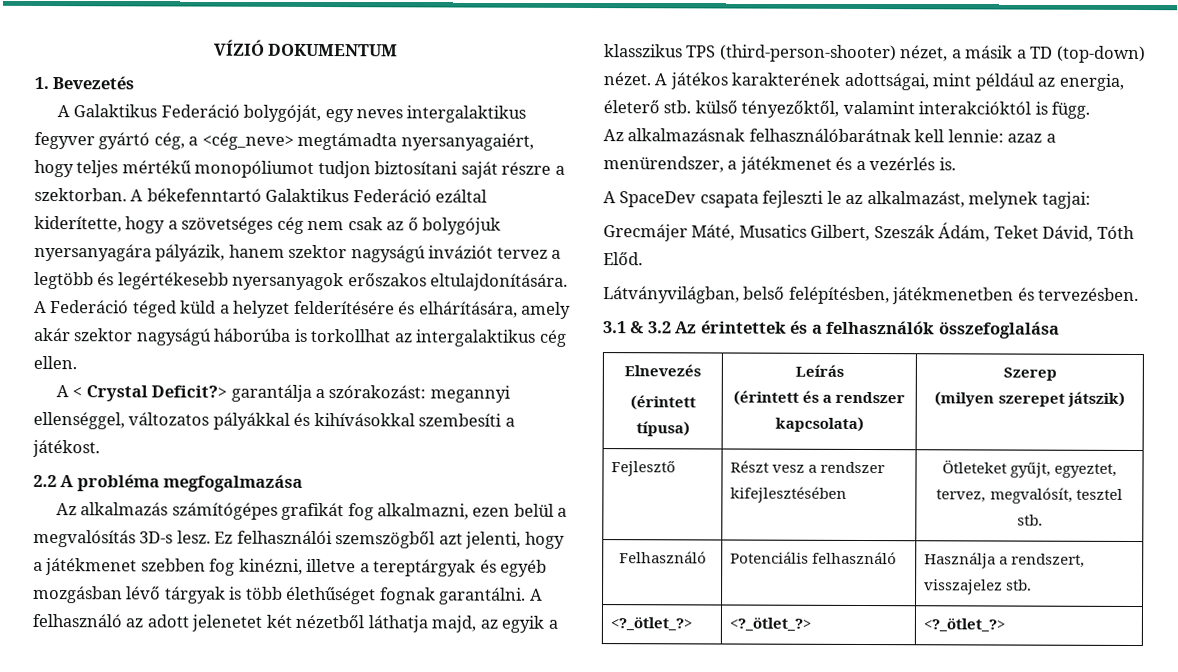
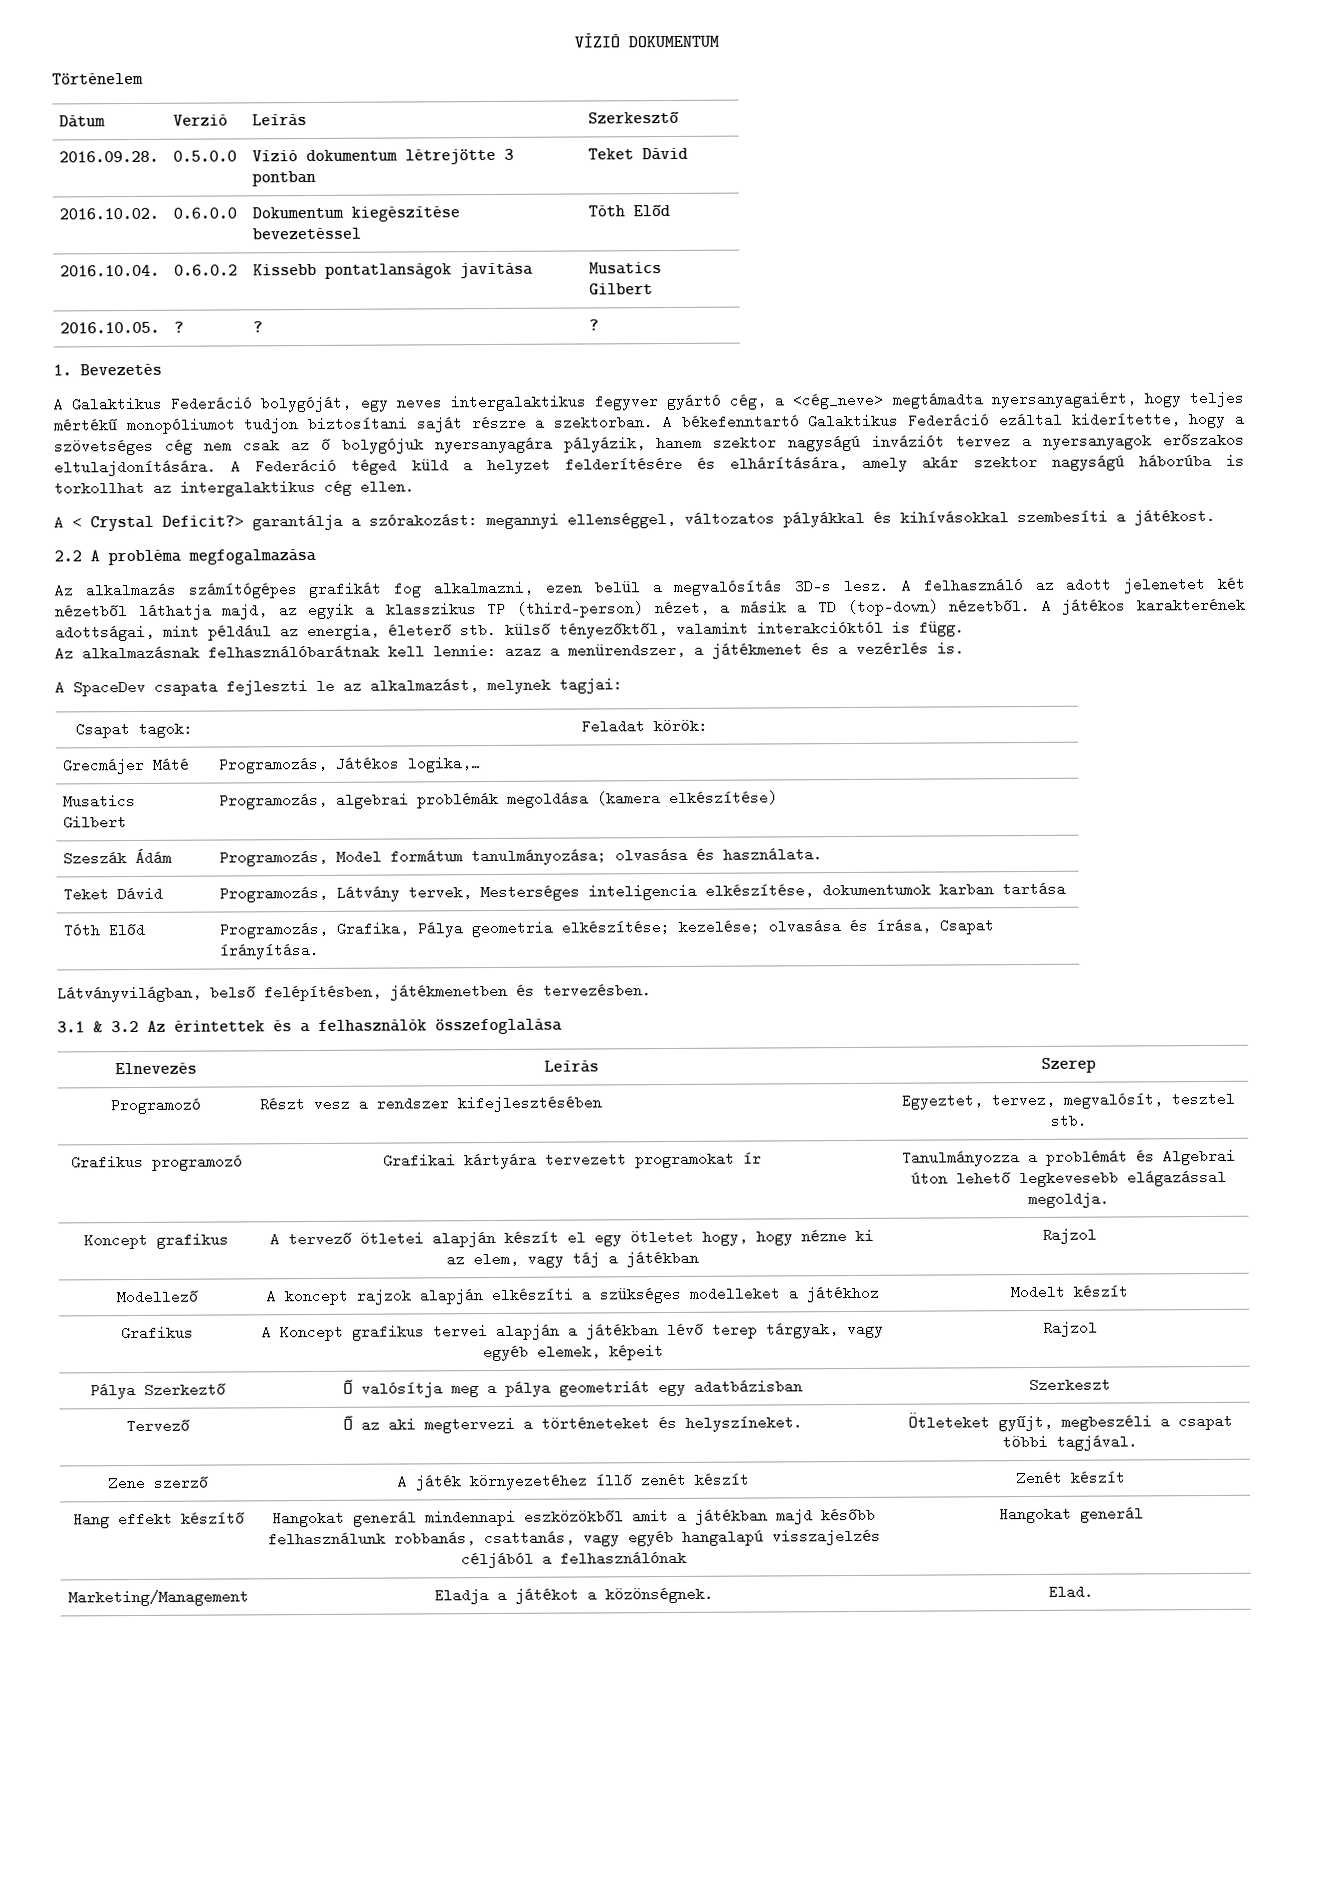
+ Történelem
+ Dátum | Verzió | Leírás | Szerkesztő
+ 2016.09.28. | 0.5.0.0 | Vízió dokumentum létrejötte 3 pontban | Teket Dávid
+ 2016.10.02. | 0.6.0.0 | Dokumentum kiegészítése bevezetéssel | Tóth Előd
+ 2016.10.04. | 0.6.0.2 | Kissebb pontatlanságok javítása | Musatics Gilbert
+ 2016.10.05. | ? | ? | ?
- A békefenntartó Galaktikus Federáció ezáltal kiderítette, hogy a szövetséges cég nem csak az ő bolygójuk nyersanyagára pályázik, hanem szektor nagyságú inváziót tervez a legtöbb és legértékesebb nyersanyagok erőszakos eltulajdonítására.
+ A békefenntartó Galaktikus Federáció ezáltal kiderítette, hogy a szövetséges cég nem csak az ő bolygójuk nyersanyagára pályázik, hanem szektor nagyságú inváziót tervez a nyersanyagok erőszakos eltulajdonítására.
- Ez felhasználói szemszögből azt jelenti, hogy a játékmenet szebben fog kinézni, illetve a tereptárgyak és egyéb mozgásban lévő tárgyak is több élethűséget fognak garantálni.
- A felhasználó az adott jelenetet két nézetből láthatja majd, az egyik a klasszikus TPS (third-person-shooter) nézet, a másik a TD (top-down) nézet.
+ A felhasználó az adott jelenetet két nézetből láthatja majd, az egyik a klasszikus TP (third-person) nézet, a másik a TD (top-down) nézetből.
- Grecmájer Máté, Musatics Gilbert, Szeszák Ádám, Teket Dávid, Tóth Előd.
+ Csapat tagok: | Feladat körök:
+ Grecmájer Máté | Programozás, Játékos logika,…
+ Musatics Gilbert | Programozás, algebrai problémák megoldása (kamera elkészítése)
+ Szeszák Ádám | Programozás, Model formátum tanulmányozása; olvasása és használata.
+ Teket Dávid | Programozás, Látvány tervek, Mesterséges inteligencia elkészítése, dokumentumok karban tartása
+ Tóth Előd | Programozás, Grafika, Pálya geometria elkészítése; kezelése; olvasása és írása, Csapat írányítása.
- Elnevezés
- (érintett típusa) | Leírás
- (érintett és a rendszer kapcsolata) | Szerep
- (milyen szerepet játszik)
- Fejlesztő | Részt vesz a rendszer kifejlesztésében | Ötleteket gyűjt, egyeztet, tervez, megvalósít, tesztel stb.
+ Elnevezés | Leírás | Szerep
+ Programozó | Részt vesz a rendszer kifejlesztésében | Egyeztet, tervez, megvalósít, tesztel stb.
- Felhasználó | Potenciális felhasználó | Használja a rendszert, visszajelez stb.
- <?_ötlet_?> | <?_ötlet_?> | <?_ötlet_?>
+ Grafikus programozó | Grafikai kártyára tervezett programokat ír | Tanulmányozza a problémát és Algebrai úton lehető legkevesebb elágazással megoldja.
+ Koncept grafikus | A tervező ötletei alapján készít el egy ötletet hogy, hogy nézne ki az elem, vagy táj a játékban | Rajzol
+ Modellező | A koncept rajzok alapján elkészíti a szükséges modelleket a játékhoz | Modelt készít
+ Grafikus | A Koncept grafikus tervei alapján a játékban lévő terep tárgyak, vagy egyéb elemek, képeit | Rajzol
+ Pálya Szerkeztő | Ő valósítja meg a pálya geometriát egy adatbázisban | Szerkeszt
+ Tervező | Ő az aki megtervezi a történeteket és helyszíneket. | Ötleteket gyűjt, megbeszéli a csapat többi tagjával.
+ Zene szerző | A játék környezetéhez íllő zenét készít | Zenét készít
+ Hang effekt készítő | Hangokat generál mindennapi eszközökből amit a játékban majd később felhasználunk robbanás, csattanás, vagy egyéb hangalapú visszajelzés céljából a felhasználónak | Hangokat generál
+ Marketing/Management | Eladja a játékot a közönségnek. | Elad.

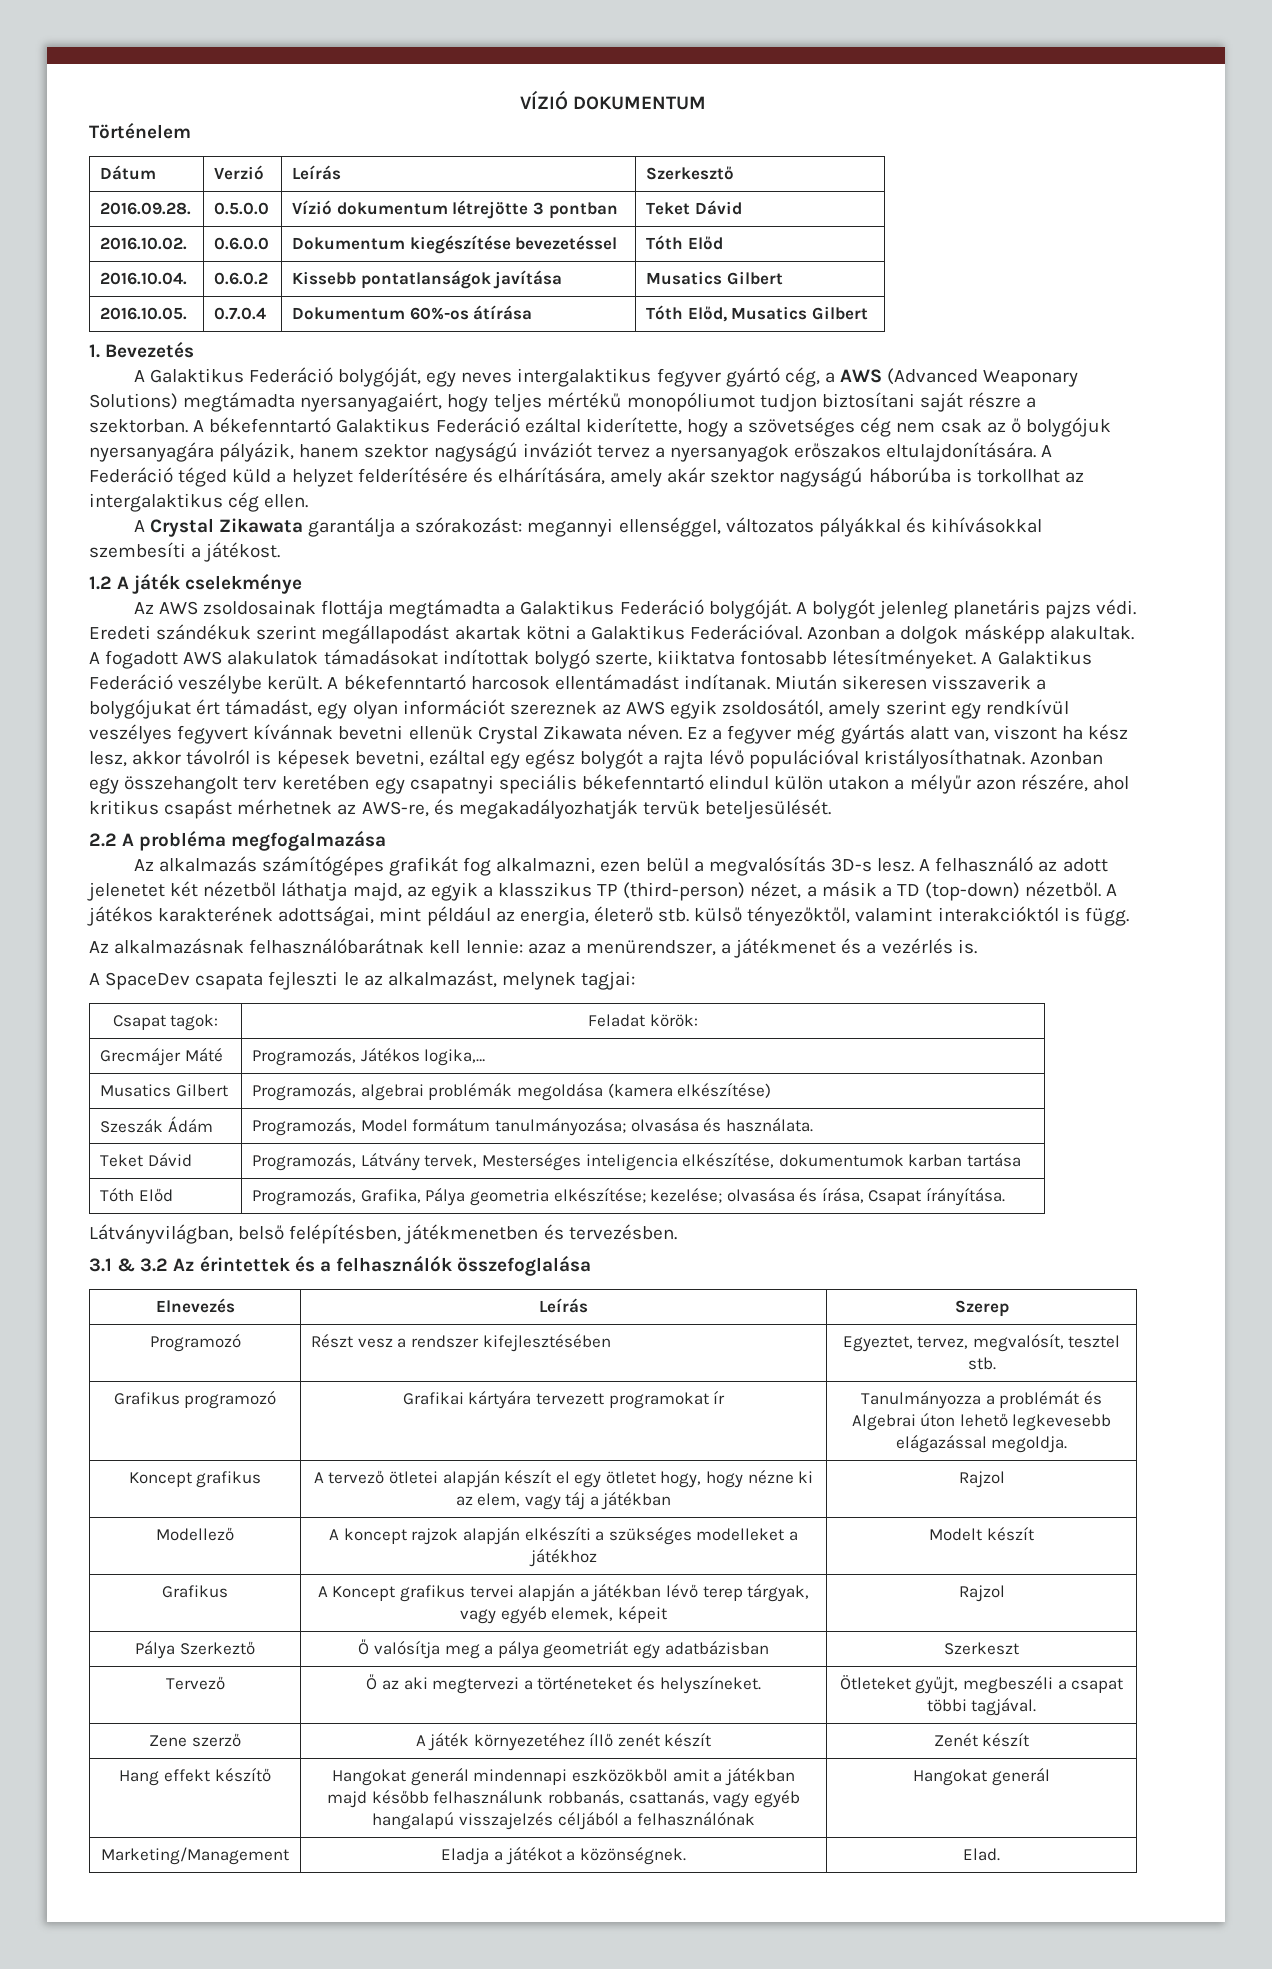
- 2016.10.05. | ? | ? | ?
+ 2016.10.05. | 0.7.0.4 | Dokumentum 60%-os átírása | Tóth Előd, Musatics Gilbert
- A Galaktikus Federáció bolygóját, egy neves intergalaktikus fegyver gyártó cég, a <cég_neve> megtámadta nyersanyagaiért, hogy teljes mértékű monopóliumot tudjon biztosítani saját részre a szektorban.
+ A Galaktikus Federáció bolygóját, egy neves intergalaktikus fegyver gyártó cég, a AWS (Advanced Weaponary Solutions) megtámadta nyersanyagaiért, hogy teljes mértékű monopóliumot tudjon biztosítani saját részre a szektorban.
- A < Crystal Deficit?> garantálja a szórakozást: megannyi ellenséggel, változatos pályákkal és kihívásokkal szembesíti a játékost.
+ A Crystal Zikawata garantálja a szórakozást: megannyi ellenséggel, változatos pályákkal és kihívásokkal szembesíti a játékost.
+ 1.2 A játék cselekménye
+ Az AWS zsoldosainak flottája megtámadta a Galaktikus Federáció bolygóját. A bolygót jelenleg planetáris pajzs védi. Eredeti szándékuk szerint megállapodást akartak kötni a Galaktikus Federációval. Azonban a dolgok másképp alakultak. A fogadott AWS alakulatok támadásokat indítottak bolygó szerte, kiiktatva fontosabb létesítményeket. A Galaktikus Federáció veszélybe került. A békefenntartó harcosok ellentámadást indítanak. Miután sikeresen visszaverik a bolygójukat ért támadást, egy olyan információt szereznek az AWS egyik zsoldosától, amely szerint egy rendkívül veszélyes fegyvert kívánnak bevetni ellenük Crystal Zikawata néven. Ez a fegyver még gyártás alatt van, viszont ha kész lesz, akkor távolról is képesek bevetni, ezáltal egy egész bolygót a rajta lévő populációval kristályosíthatnak. Azonban egy összehangolt terv keretében egy csapatnyi speciális békefenntartó elindul külön utakon a mélyűr azon részére, ahol kritikus csapást mérhetnek az AWS-re, és megakadályozhatják tervük beteljesülését.

